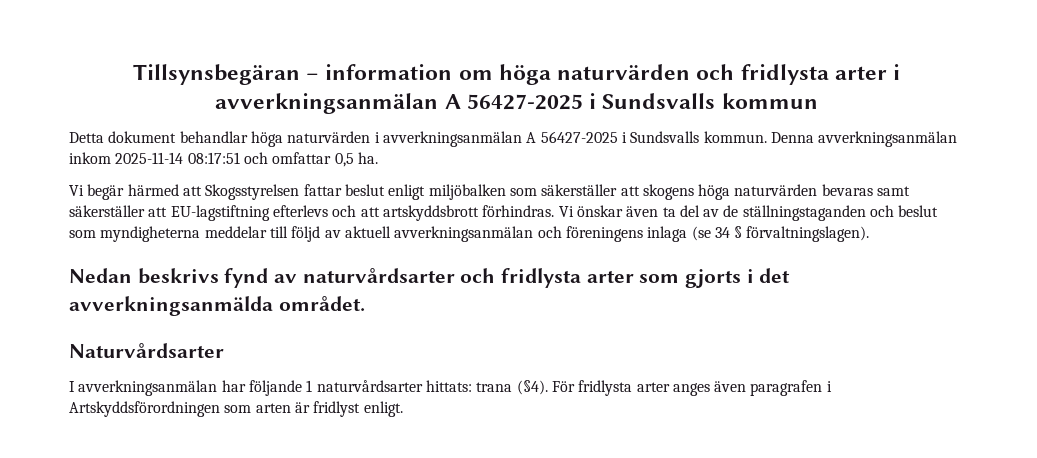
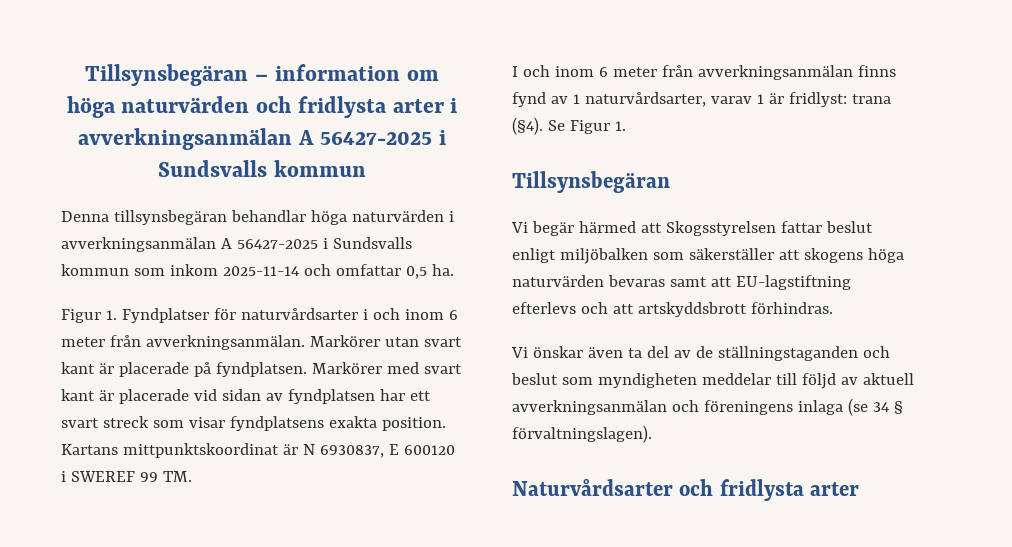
- Detta dokument behandlar höga naturvärden i avverkningsanmälan A 56427-2025 i Sundsvalls kommun. Denna avverkningsanmälan inkom 2025-11-14 08:17:51 och omfattar 0,5 ha.
+ Denna tillsynsbegäran behandlar höga naturvärden i avverkningsanmälan A 56427-2025 i Sundsvalls kommun som inkom 2025-11-14 och omfattar 0,5 ha.
+ Figur 1. Fyndplatser för naturvårdsarter i och inom 6 meter från avverkningsanmälan. Markörer utan svart kant är placerade på fyndplatsen. Markörer med svart kant är placerade vid sidan av fyndplatsen har ett svart streck som visar fyndplatsens exakta position. Kartans mittpunktskoordinat är N 6930837, E 600120 i SWEREF 99 TM.
+ I och inom 6 meter från avverkningsanmälan finns fynd av 1 naturvårdsarter, varav 1 är fridlyst: trana (§4). Se Figur 1.
+ Tillsynsbegäran
- Vi begär härmed att Skogsstyrelsen fattar beslut enligt miljöbalken som säkerställer att skogens höga naturvärden bevaras samt säkerställer att EU-lagstiftning efterlevs och att artskyddsbrott förhindras. Vi önskar även ta del av de ställningstaganden och beslut som myndigheterna meddelar till följd av aktuell avverkningsanmälan och föreningens inlaga (se 34 § förvaltningslagen).
+ Vi begär härmed att Skogsstyrelsen fattar beslut enligt miljöbalken som säkerställer att skogens höga naturvärden bevaras samt att EU-lagstiftning efterlevs och att artskyddsbrott förhindras.
+ Vi önskar även ta del av de ställningstaganden och beslut som myndigheten meddelar till följd av aktuell avverkningsanmälan och föreningens inlaga (se 34 § förvaltningslagen).
- Nedan beskrivs fynd av naturvårdsarter och fridlysta arter som gjorts i det avverkningsanmälda området.
- Naturvårdsarter
- I avverkningsanmälan har följande 1 naturvårdsarter hittats: trana (§4). För fridlysta arter anges även paragrafen i Artskyddsförordningen som arten är fridlyst enligt.
+ Naturvårdsarter och fridlysta arter

